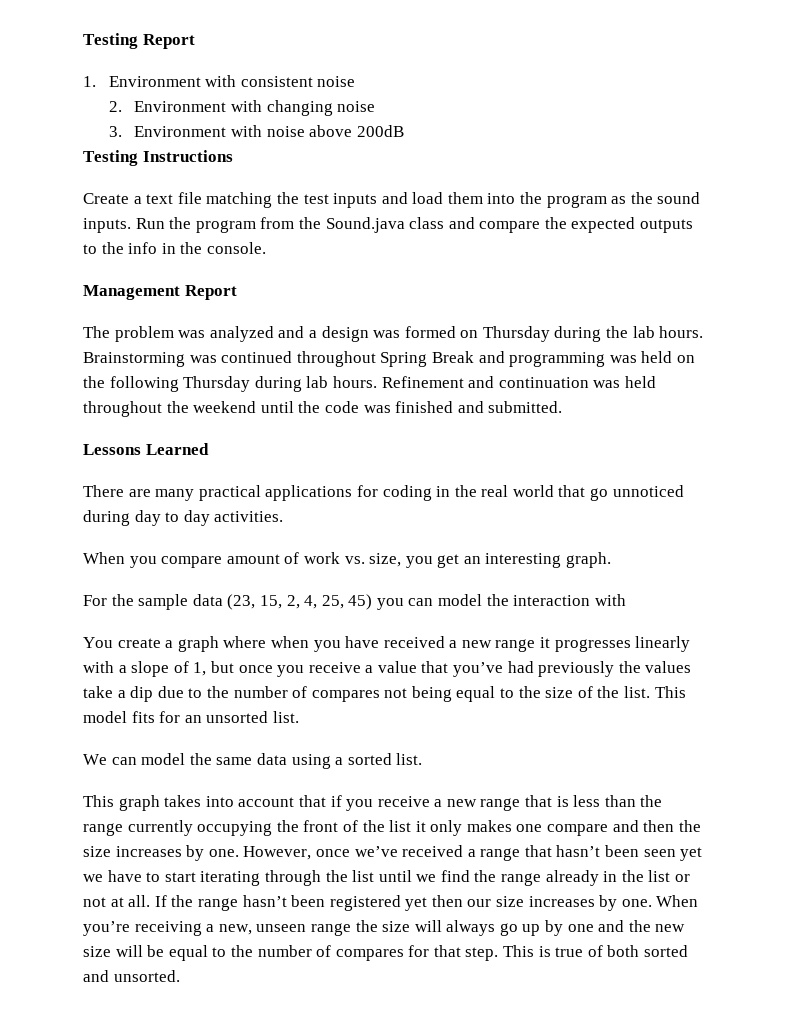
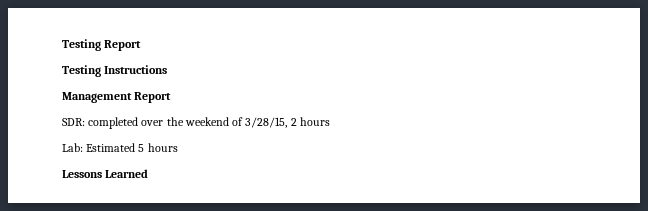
- 1. Environment with consistent noise
- 2. Environment with changing noise
- 3. Environment with noise above 200dB
  Testing Instructions
- Create a text file matching the test inputs and load them into the program as the sound inputs. Run the program from the Sound.java class and compare the expected outputs to the info in the console.
  Management Report
- The problem was analyzed and a design was formed on Thursday during the lab hours. Brainstorming was continued throughout Spring Break and programming was held on the following Thursday during lab hours. Refinement and continuation was held throughout the weekend until the code was finished and submitted.
+ SDR: completed over the weekend of 3/28/15, 2 hours
+ Lab: Estimated 5 hours
  Lessons Learned
- There are many practical applications for coding in the real world that go unnoticed during day to day activities.
- When you compare amount of work vs. size, you get an interesting graph.
- For the sample data (23, 15, 2, 4, 25, 45) you can model the interaction with
- You create a graph where when you have received a new range it progresses linearly with a slope of 1, but once you receive a value that you’ve had previously the values take a dip due to the number of compares not being equal to the size of the list. This model fits for an unsorted list.
- We can model the same data using a sorted list.
- This graph takes into account that if you receive a new range that is less than the range currently occupying the front of the list it only makes one compare and then the size increases by one. However, once we’ve received a range that hasn’t been seen yet we have to start iterating through the list until we find the range already in the list or not at all. If the range hasn’t been registered yet then our size increases by one. When you’re receiving a new, unseen range the size will always go up by one and the new size will be equal to the number of compares for that step. This is true of both sorted and unsorted.

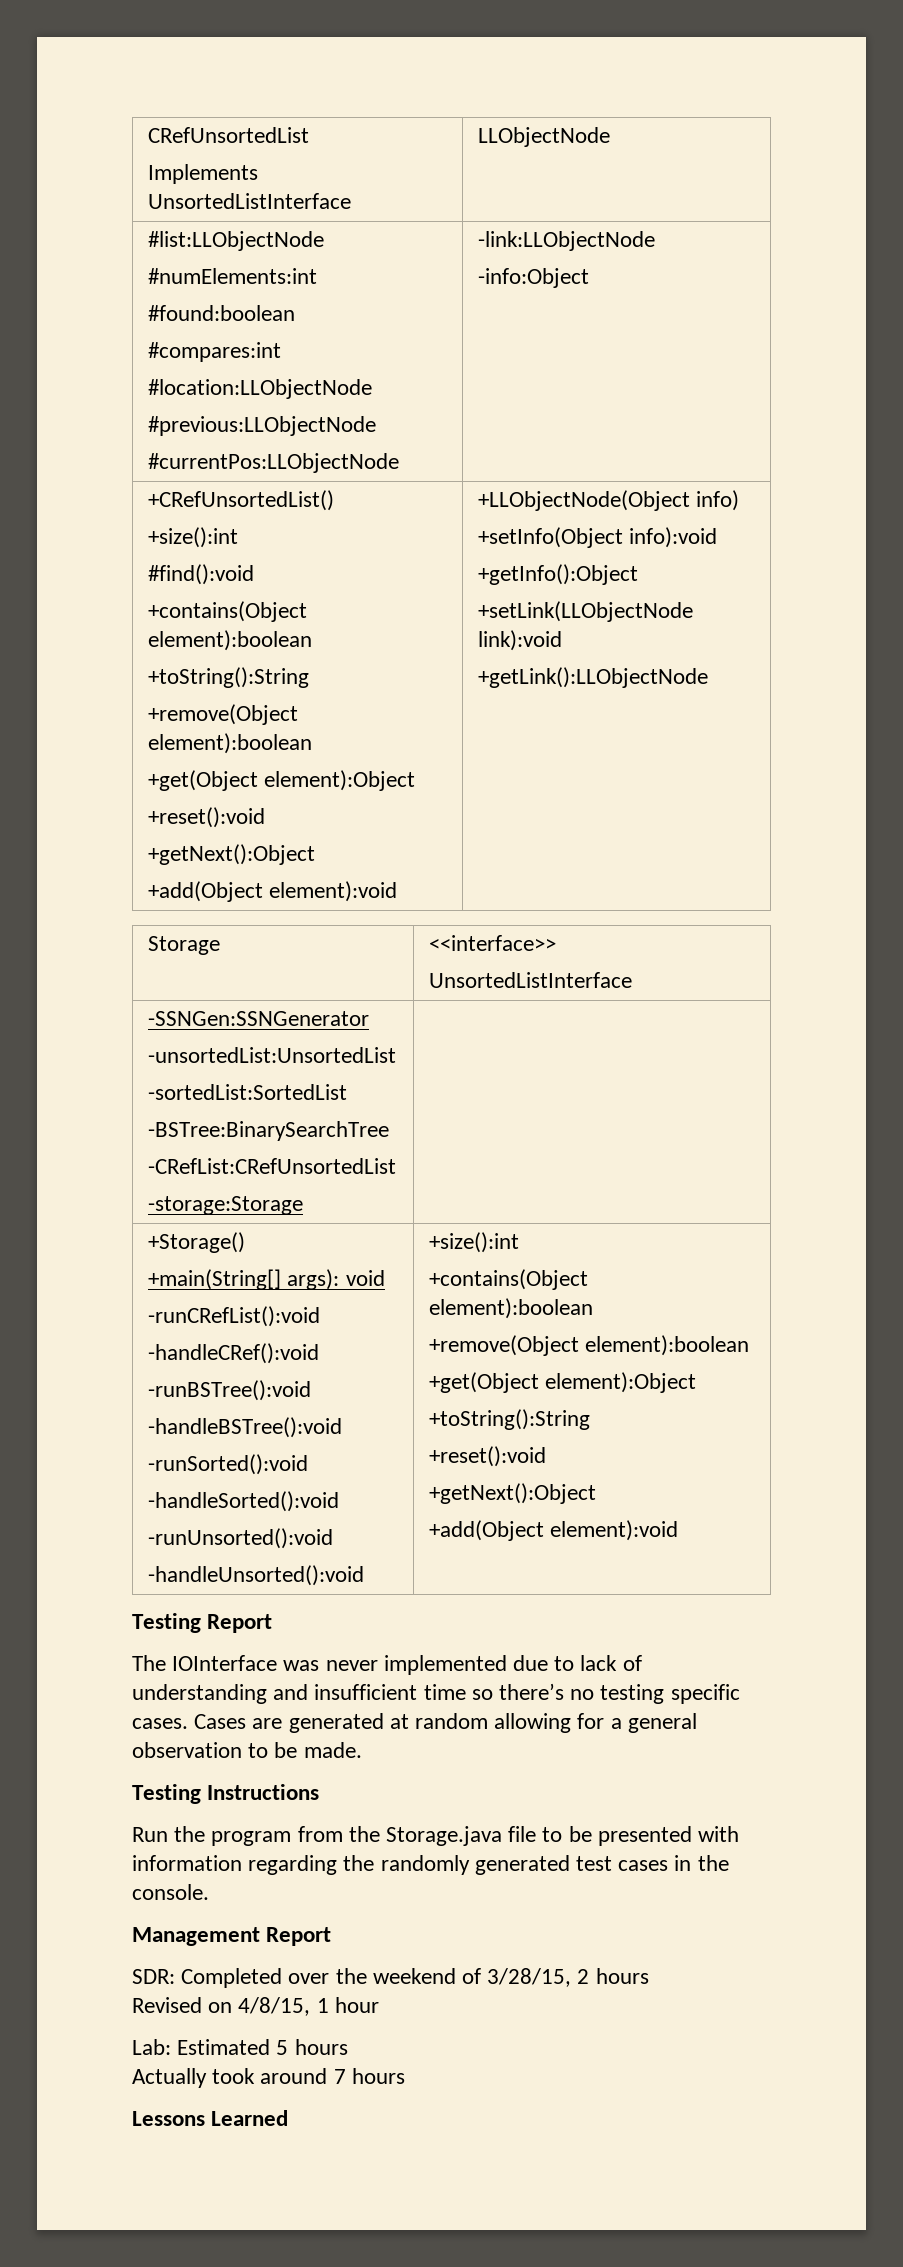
+ CRefUnsortedList
+ Implements UnsortedListInterface | LLObjectNode
+ #list:LLObjectNode
+ #numElements:int
+ #found:boolean
+ #compares:int
+ #location:LLObjectNode
+ #previous:LLObjectNode
+ #currentPos:LLObjectNode | -link:LLObjectNode
+ -info:Object
+ +CRefUnsortedList()
+ +size():int
+ #find():void
+ +contains(Object element):boolean
+ +toString():String
+ +remove(Object element):boolean
+ +get(Object element):Object
+ +reset():void
+ +getNext():Object
+ +add(Object element):void | +LLObjectNode(Object info)
+ +setInfo(Object info):void
+ +getInfo():Object
+ +setLink(LLObjectNode link):void
+ +getLink():LLObjectNode
+ Storage | <<interface>>
+ UnsortedListInterface
+ -SSNGen:SSNGenerator
+ -unsortedList:UnsortedList
+ -sortedList:SortedList
+ -BSTree:BinarySearchTree
+ -CRefList:CRefUnsortedList
+ -storage:Storage |
+ +Storage()
+ +main(String[] args): void
+ -runCRefList():void
+ -handleCRef():void
+ -runBSTree():void
+ -handleBSTree():void
+ -runSorted():void
+ -handleSorted():void
+ -runUnsorted():void
+ -handleUnsorted():void | +size():int
+ +contains(Object element):boolean
+ +remove(Object element):boolean
+ +get(Object element):Object
+ +toString():String
+ +reset():void
+ +getNext():Object
+ +add(Object element):void
  Testing Report
+ The IOInterface was never implemented due to lack of understanding and insufficient time so there’s no testing specific cases. Cases are generated at random allowing for a general observation to be made.
  Testing Instructions
+ Run the program from the Storage.java file to be presented with information regarding the randomly generated test cases in the console.
- SDR: completed over the weekend of 3/28/15, 2 hours
+ SDR: Completed over the weekend of 3/28/15, 2 hours
+ Revised on 4/8/15, 1 hour
+ Actually took around 7 hours

